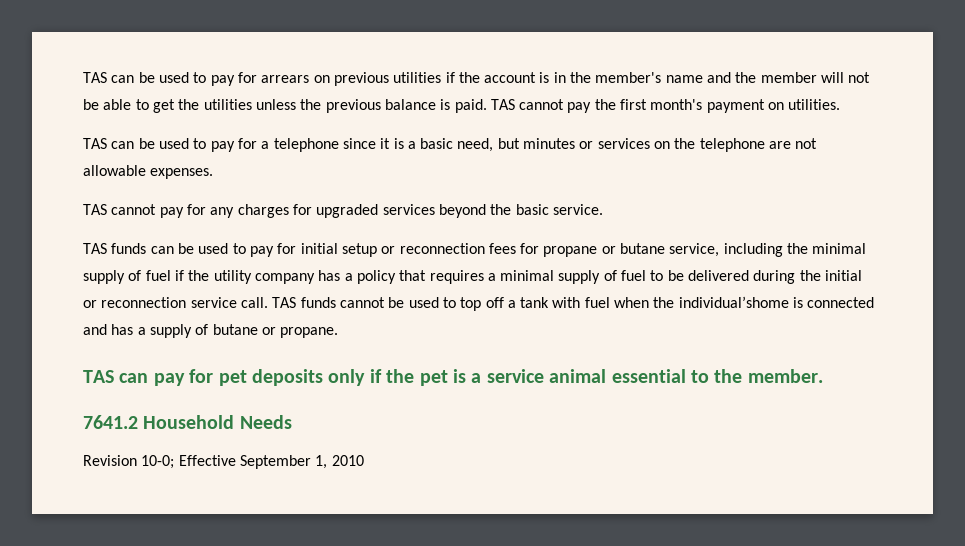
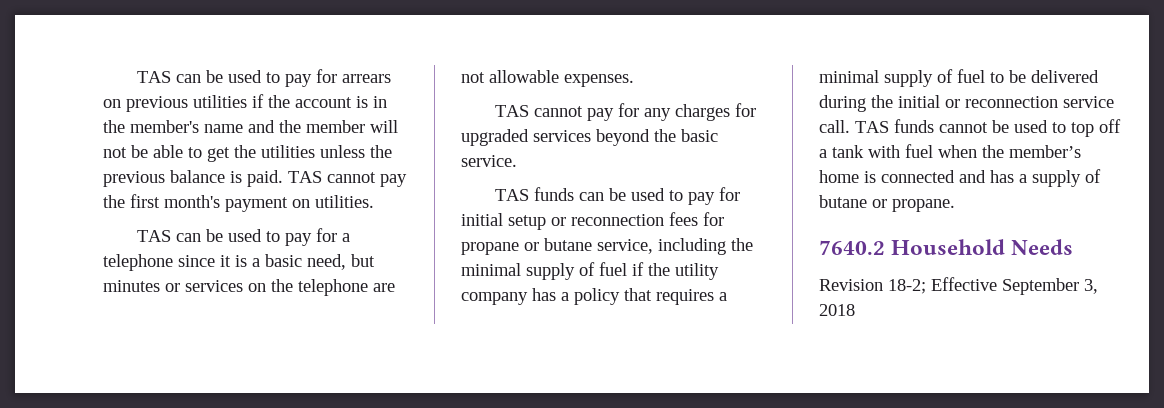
- TAS funds cannot be used to top off a tank with fuel when the individual’shome is connected and has a supply of butane or propane.
+ TAS funds cannot be used to top off a tank with fuel when the member’s home is connected and has a supply of butane or propane.
- TAS can pay for pet deposits only if the pet is a service animal essential to the member.
- 7641.2 Household Needs
+ 7640.2 Household Needs
- Revision 10-0; Effective September 1, 2010
+ Revision 18-2; Effective September 3, 2018

